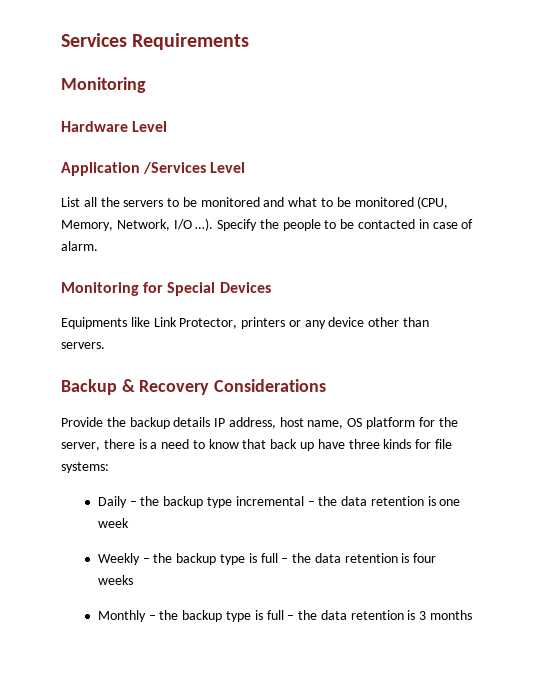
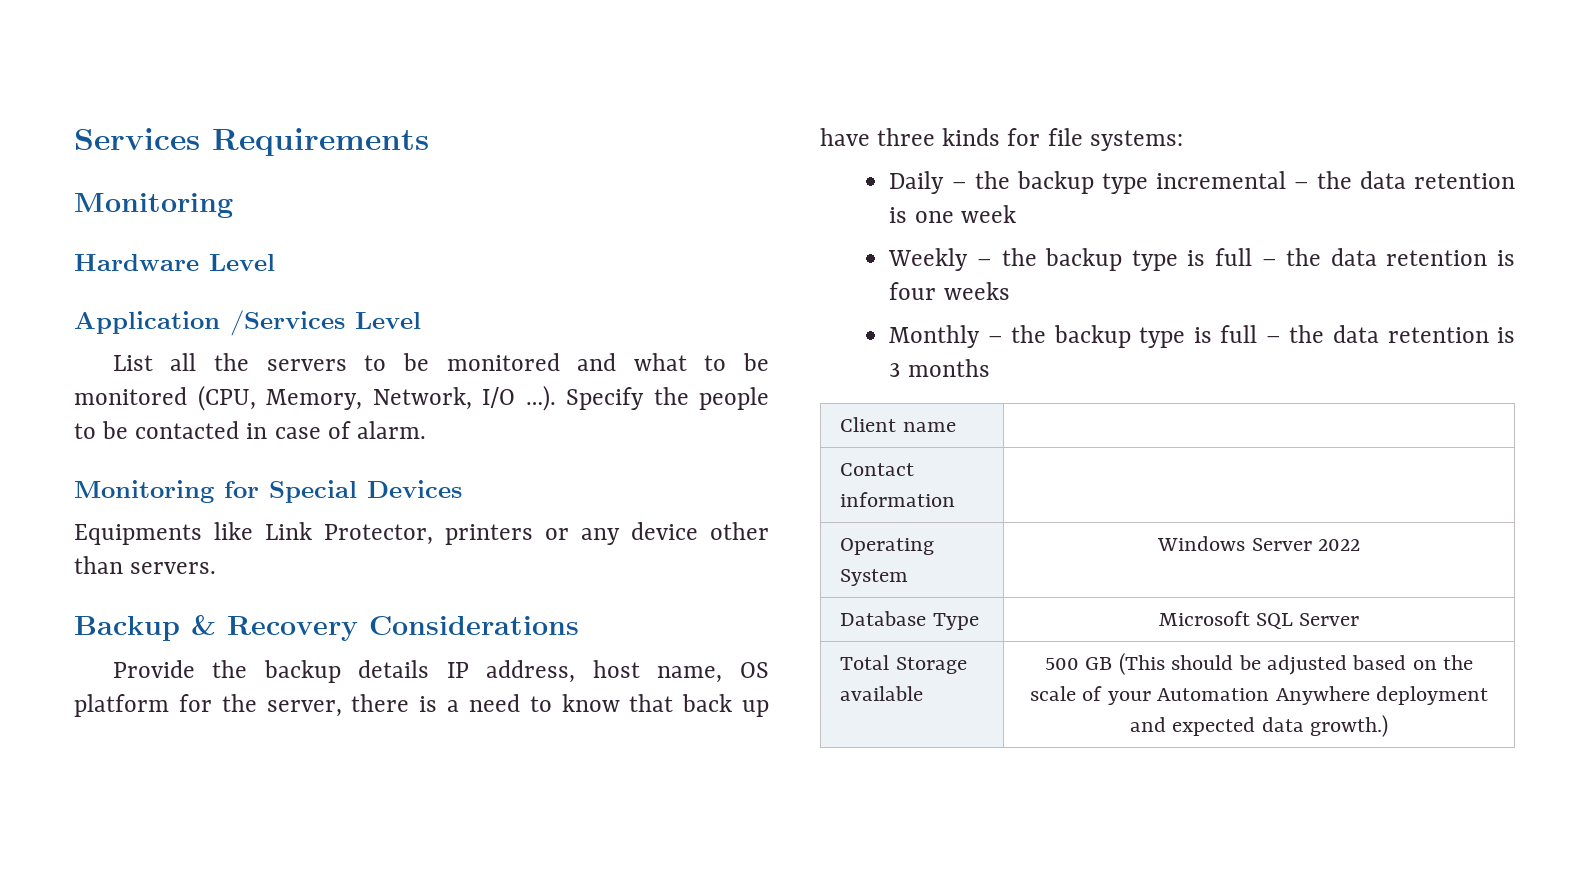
+ Client name |
+ Contact information |
+ Operating System | Windows Server 2022
+ Database Type | Microsoft SQL Server
+ Total Storage available | 500 GB (This should be adjusted based on the scale of your Automation Anywhere deployment and expected data growth.)

